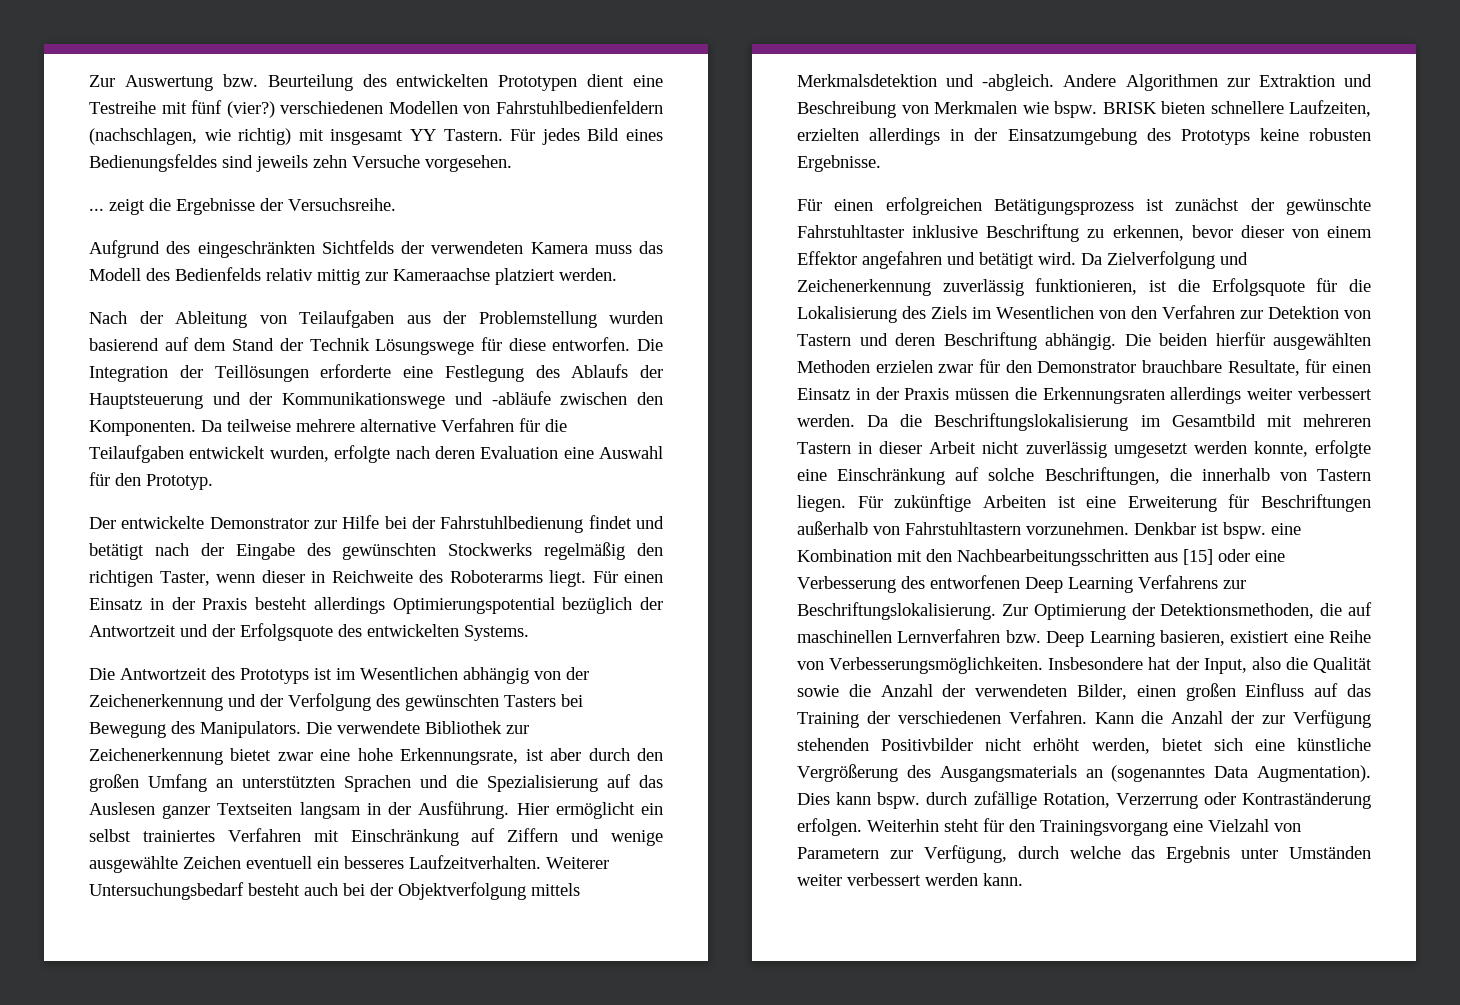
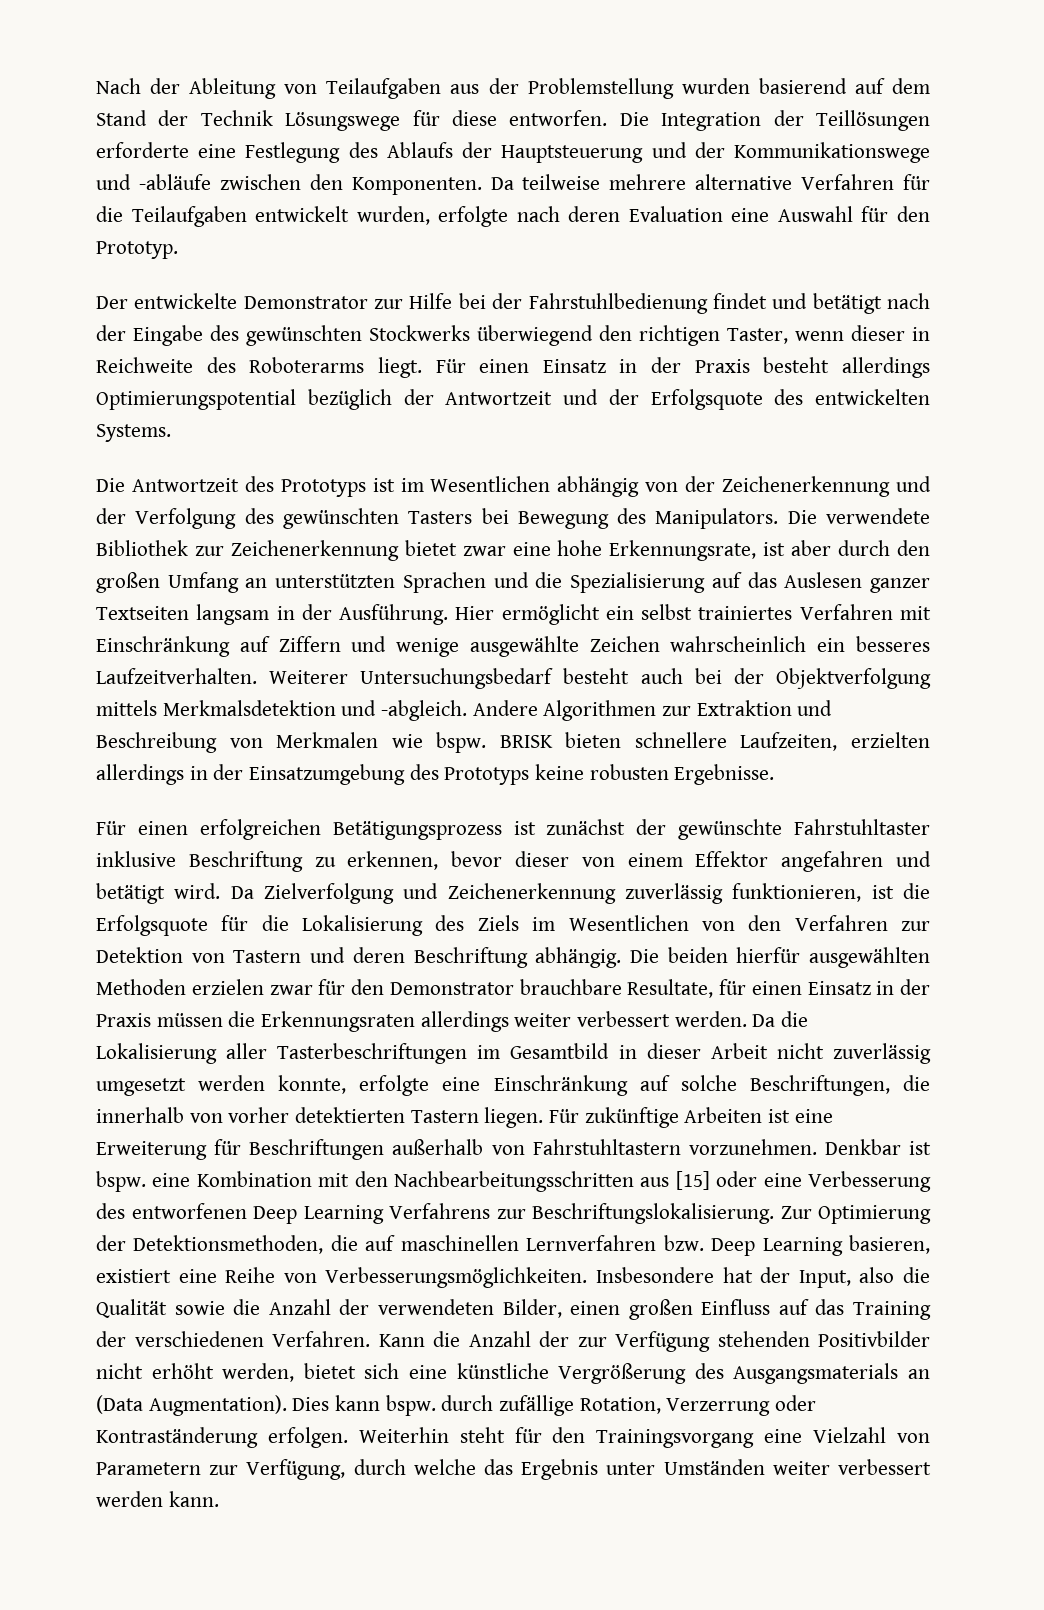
- Zur Auswertung bzw. Beurteilung des entwickelten Prototypen dient eine Testreihe mit fünf (vier?) verschiedenen Modellen von Fahrstuhlbedienfeldern (nachschlagen, wie richtig) mit insgesamt YY Tastern. Für jedes Bild eines Bedienungsfeldes sind jeweils zehn Versuche vorgesehen.
- ... zeigt die Ergebnisse der Versuchsreihe.
- Aufgrund des eingeschränkten Sichtfelds der verwendeten Kamera muss das Modell des Bedienfelds relativ mittig zur Kameraachse platziert werden.
- Der entwickelte Demonstrator zur Hilfe bei der Fahrstuhlbedienung findet und betätigt nach der Eingabe des gewünschten Stockwerks regelmäßig den richtigen Taster, wenn dieser in Reichweite des Roboterarms liegt.
+ Der entwickelte Demonstrator zur Hilfe bei der Fahrstuhlbedienung findet und betätigt nach der Eingabe des gewünschten Stockwerks überwiegend den richtigen Taster, wenn dieser in Reichweite des Roboterarms liegt.
- Hier ermöglicht ein selbst trainiertes Verfahren mit Einschränkung auf Ziffern und wenige ausgewählte Zeichen eventuell ein besseres Laufzeitverhalten.
+ Hier ermöglicht ein selbst trainiertes Verfahren mit Einschränkung auf Ziffern und wenige ausgewählte Zeichen wahrscheinlich ein besseres Laufzeitverhalten.
- Da die Beschriftungslokalisierung im Gesamtbild mit mehreren Tastern in dieser Arbeit nicht zuverlässig umgesetzt werden konnte, erfolgte eine Einschränkung auf solche Beschriftungen, die innerhalb von Tastern liegen.
+ Da die Lokalisierung aller Tasterbeschriftungen im Gesamtbild in dieser Arbeit nicht zuverlässig umgesetzt werden konnte, erfolgte eine Einschränkung auf solche Beschriftungen, die innerhalb von vorher detektierten Tastern liegen.
- Kann die Anzahl der zur Verfügung stehenden Positivbilder nicht erhöht werden, bietet sich eine künstliche Vergrößerung des Ausgangsmaterials an (sogenanntes Data Augmentation).
+ Kann die Anzahl der zur Verfügung stehenden Positivbilder nicht erhöht werden, bietet sich eine künstliche Vergrößerung des Ausgangsmaterials an (Data Augmentation).

